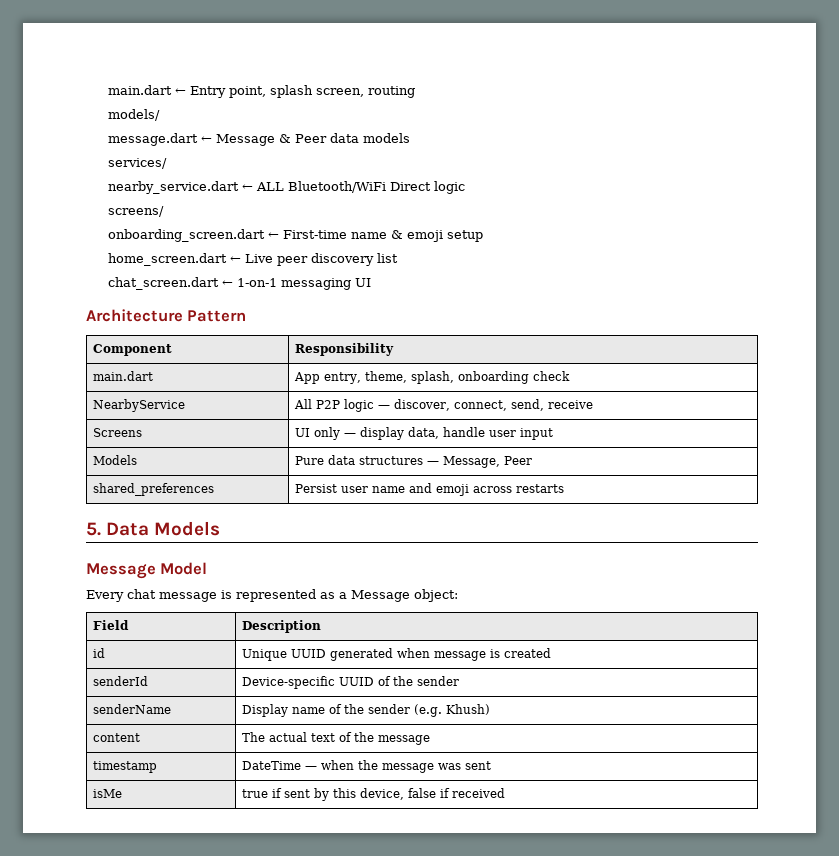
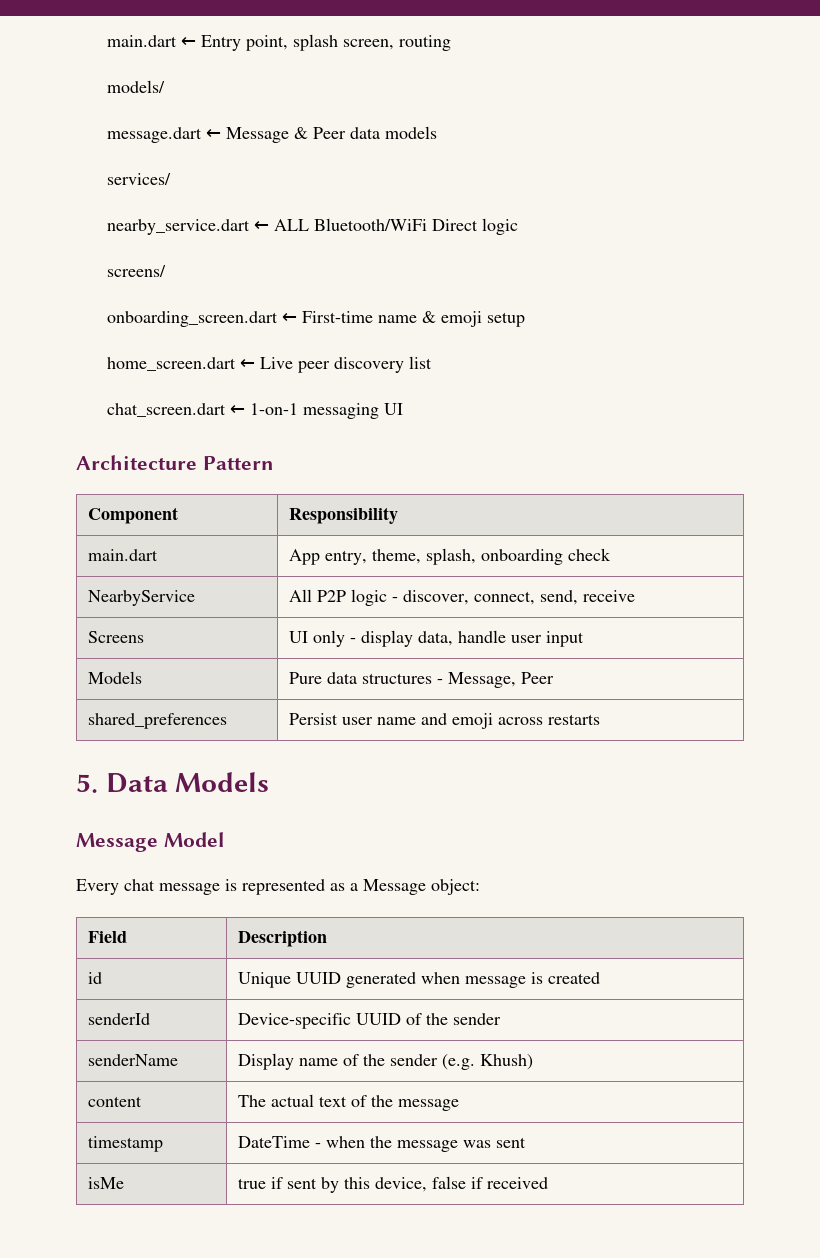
- NearbyService | All P2P logic — discover, connect, send, receive
+ NearbyService | All P2P logic - discover, connect, send, receive
- Screens | UI only — display data, handle user input
+ Screens | UI only - display data, handle user input
- Models | Pure data structures — Message, Peer
+ Models | Pure data structures - Message, Peer
- timestamp | DateTime — when the message was sent
+ timestamp | DateTime - when the message was sent

